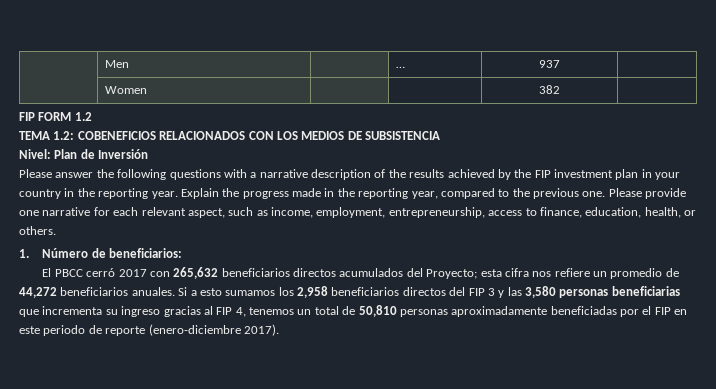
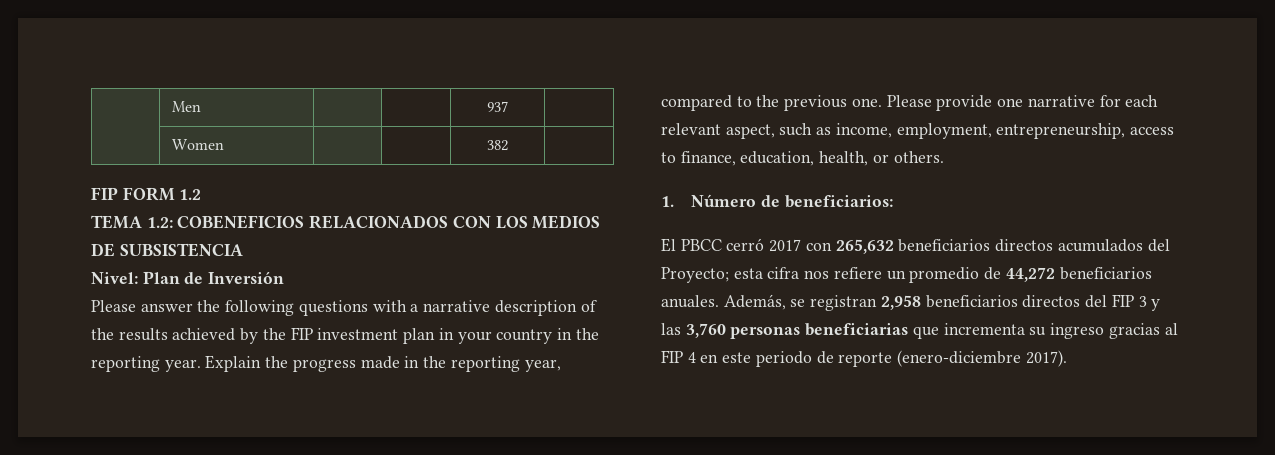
- | Men | | … | 937 |
+ | Men | | | 937 |
- Si a esto sumamos los 2,958 beneficiarios directos del FIP 3 y las 3,580 personas beneficiarias que incrementa su ingreso gracias al FIP 4, tenemos un total de 50,810 personas aproximadamente beneficiadas por el FIP en este periodo de reporte (enero-diciembre 2017).
+ Además, se registran 2,958 beneficiarios directos del FIP 3 y las 3,760 personas beneficiarias que incrementa su ingreso gracias al FIP 4 en este periodo de reporte (enero-diciembre 2017).

